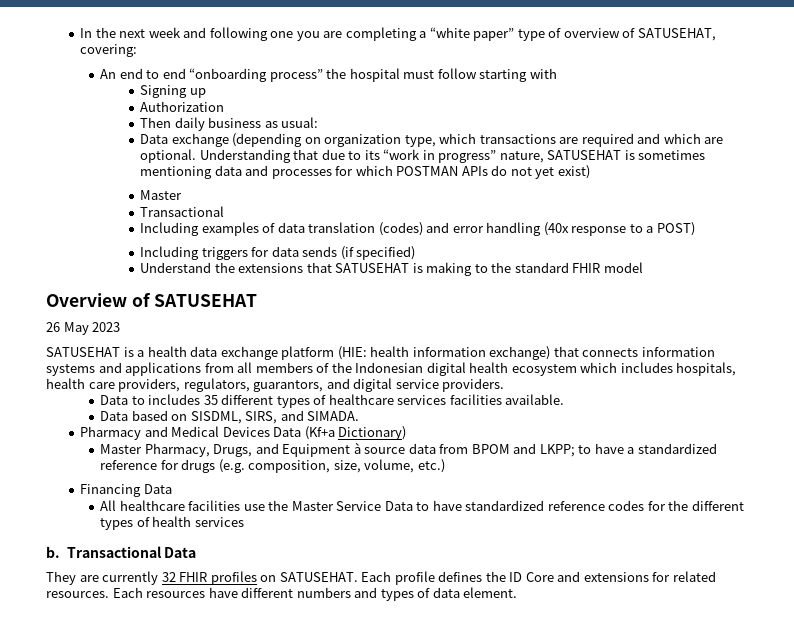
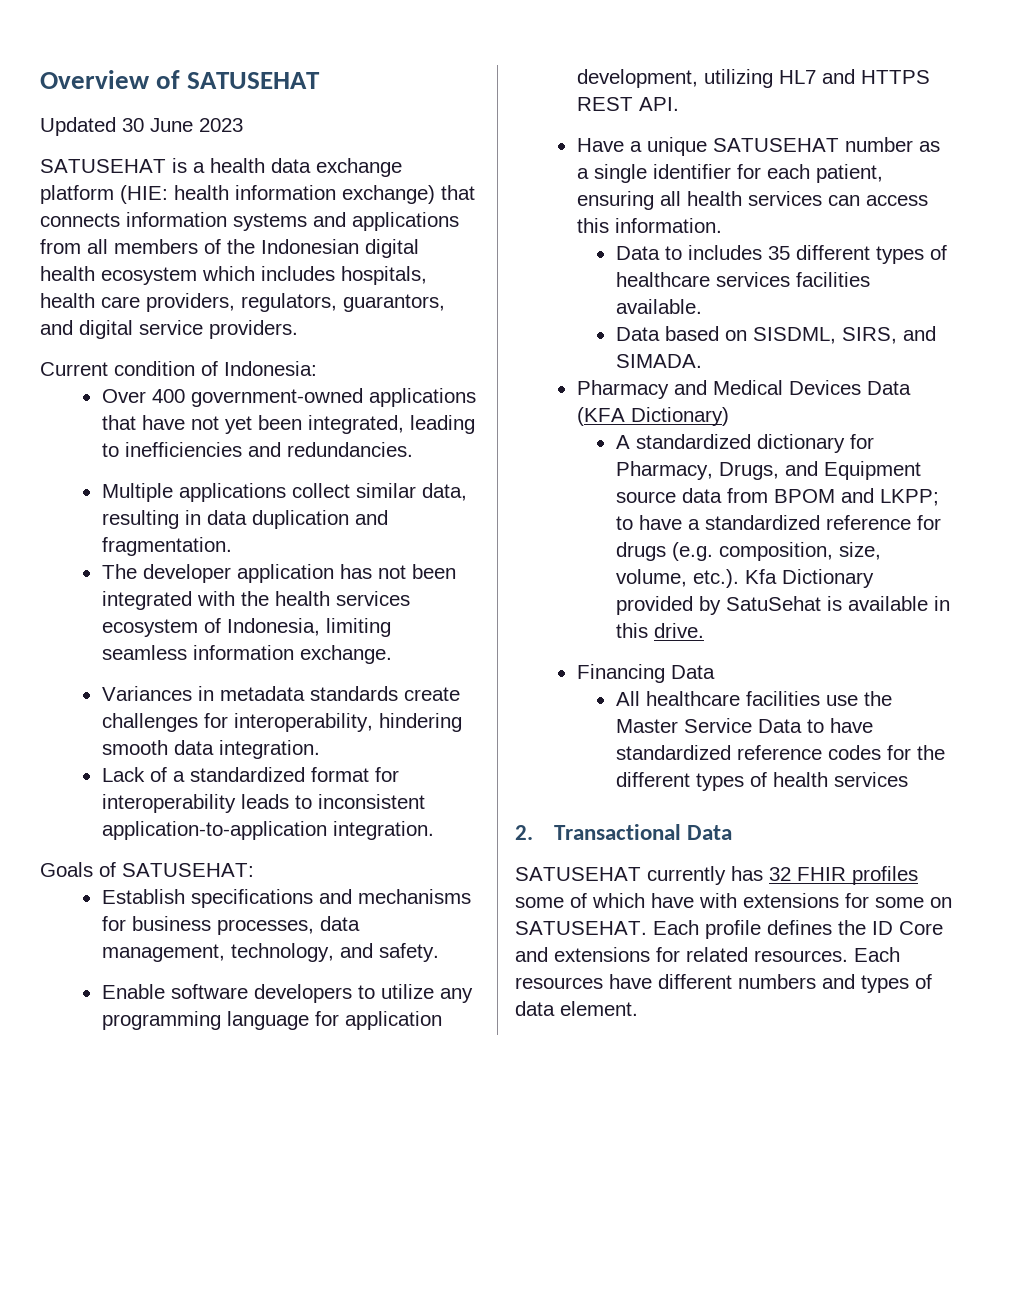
- In the next week and following one you are completing a “white paper” type of overview of SATUSEHAT, covering:
- An end to end “onboarding process” the hospital must follow starting with
- Signing up
- Authorization
- Then daily business as usual:
- Data exchange (depending on organization type, which transactions are required and which are optional. Understanding that due to its “work in progress” nature, SATUSEHAT is sometimes mentioning data and processes for which POSTMAN APIs do not yet exist)
- Master
- Transactional
- Including examples of data translation (codes) and error handling (40x response to a POST)
- Including triggers for data sends (if specified)
- Understand the extensions that SATUSEHAT is making to the standard FHIR model
- 26 May 2023
+ Updated 30 June 2023
+ Current condition of Indonesia:
+ Over 400 government-owned applications that have not yet been integrated, leading to inefficiencies and redundancies.
+ Multiple applications collect similar data, resulting in data duplication and fragmentation.
+ The developer application has not been integrated with the health services ecosystem of Indonesia, limiting seamless information exchange.
+ Variances in metadata standards create challenges for interoperability, hindering smooth data integration.
+ Lack of a standardized format for interoperability leads to inconsistent application-to-application integration.
+ Goals of SATUSEHAT:
+ Establish specifications and mechanisms for business processes, data management, technology, and safety.
+ Enable software developers to utilize any programming language for application development, utilizing HL7 and HTTPS REST API.
+ Have a unique SATUSEHAT number as a single identifier for each patient, ensuring all health services can access this information.
- Pharmacy and Medical Devices Data (Kf+a Dictionary)
+ Pharmacy and Medical Devices Data (KFA Dictionary)
- Master Pharmacy, Drugs, and Equipment à source data from BPOM and LKPP; to have a standardized reference for drugs (e.g. composition, size, volume, etc.)
+ A standardized dictionary for Pharmacy, Drugs, and Equipment source data from BPOM and LKPP; to have a standardized reference for drugs (e.g. composition, size, volume, etc.). Kfa Dictionary provided by SatuSehat is available in this drive.
- b. Transactional Data
+ 2. Transactional Data
- They are currently 32 FHIR profiles on SATUSEHAT.
+ SATUSEHAT currently has 32 FHIR profiles some of which have with extensions for some on SATUSEHAT.

